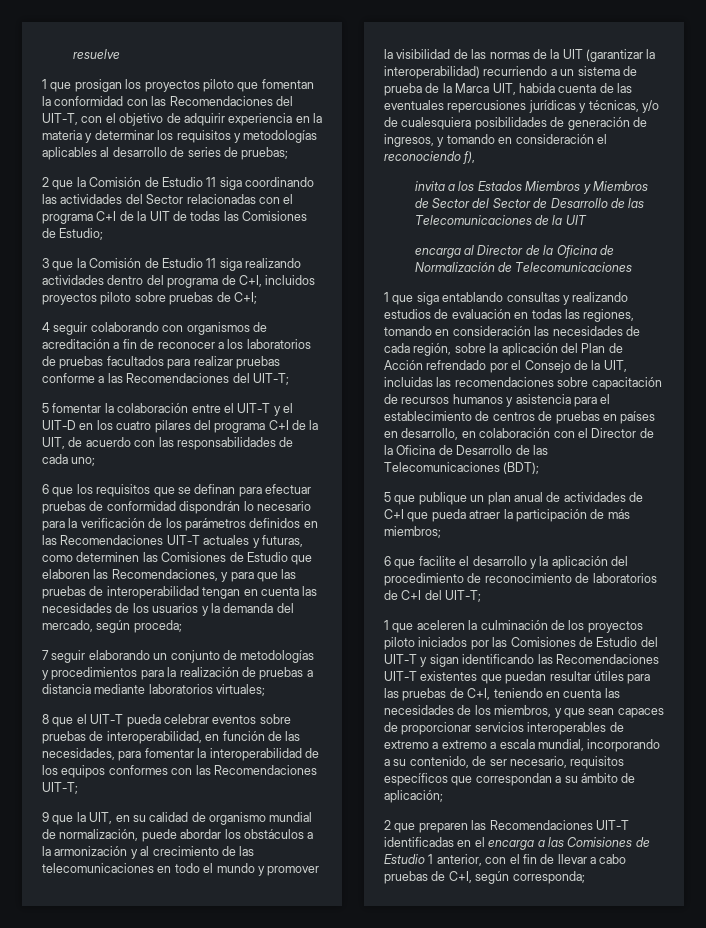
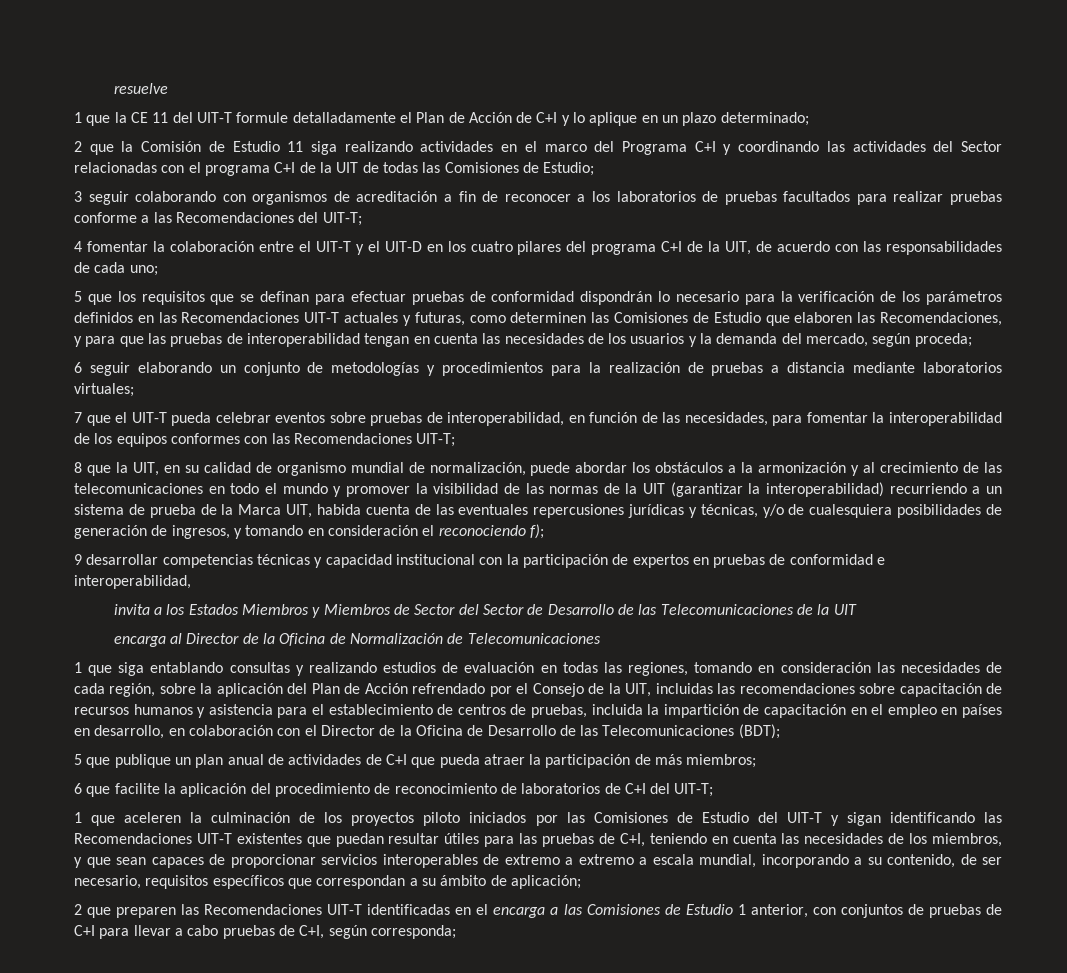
- 1 que prosigan los proyectos piloto que fomentan la conformidad con las Recomendaciones del UIT-T, con el objetivo de adquirir experiencia en la materia y determinar los requisitos y metodologías aplicables al desarrollo de series de pruebas;
+ 1 que la CE 11 del UIT-T formule detalladamente el Plan de Acción de C+I y lo aplique en un plazo determinado;
- 2 que la Comisión de Estudio 11 siga coordinando las actividades del Sector relacionadas con el programa C+I de la UIT de todas las Comisiones de Estudio;
+ 2 que la Comisión de Estudio 11 siga realizando actividades en el marco del Programa C+I y coordinando las actividades del Sector relacionadas con el programa C+I de la UIT de todas las Comisiones de Estudio;
- 3 que la Comisión de Estudio 11 siga realizando actividades dentro del programa de C+I, incluidos proyectos piloto sobre pruebas de C+I;
- 4 seguir colaborando con organismos de acreditación a fin de reconocer a los laboratorios de pruebas facultados para realizar pruebas conforme a las Recomendaciones del UIT-T;
+ 3 seguir colaborando con organismos de acreditación a fin de reconocer a los laboratorios de pruebas facultados para realizar pruebas conforme a las Recomendaciones del UIT-T;
- 5 fomentar la colaboración entre el UIT-T y el UIT-D en los cuatro pilares del programa C+I de la UIT, de acuerdo con las responsabilidades de cada uno;
+ 4 fomentar la colaboración entre el UIT-T y el UIT-D en los cuatro pilares del programa C+I de la UIT, de acuerdo con las responsabilidades de cada uno;
- 6 que los requisitos que se definan para efectuar pruebas de conformidad dispondrán lo necesario para la verificación de los parámetros definidos en las Recomendaciones UIT-T actuales y futuras, como determinen las Comisiones de Estudio que elaboren las Recomendaciones, y para que las pruebas de interoperabilidad tengan en cuenta las necesidades de los usuarios y la demanda del mercado, según proceda;
+ 5 que los requisitos que se definan para efectuar pruebas de conformidad dispondrán lo necesario para la verificación de los parámetros definidos en las Recomendaciones UIT-T actuales y futuras, como determinen las Comisiones de Estudio que elaboren las Recomendaciones, y para que las pruebas de interoperabilidad tengan en cuenta las necesidades de los usuarios y la demanda del mercado, según proceda;
- 7 seguir elaborando un conjunto de metodologías y procedimientos para la realización de pruebas a distancia mediante laboratorios virtuales;
+ 6 seguir elaborando un conjunto de metodologías y procedimientos para la realización de pruebas a distancia mediante laboratorios virtuales;
- 8 que el UIT-T pueda celebrar eventos sobre pruebas de interoperabilidad, en función de las necesidades, para fomentar la interoperabilidad de los equipos conformes con las Recomendaciones UIT-T;
+ 7 que el UIT-T pueda celebrar eventos sobre pruebas de interoperabilidad, en función de las necesidades, para fomentar la interoperabilidad de los equipos conformes con las Recomendaciones UIT-T;
- 9 que la UIT, en su calidad de organismo mundial de normalización, puede abordar los obstáculos a la armonización y al crecimiento de las telecomunicaciones en todo el mundo y promover la visibilidad de las normas de la UIT (garantizar la interoperabilidad) recurriendo a un sistema de prueba de la Marca UIT, habida cuenta de las eventuales repercusiones jurídicas y técnicas, y/o de cualesquiera posibilidades de generación de ingresos, y tomando en consideración el reconociendo f),
+ 8 que la UIT, en su calidad de organismo mundial de normalización, puede abordar los obstáculos a la armonización y al crecimiento de las telecomunicaciones en todo el mundo y promover la visibilidad de las normas de la UIT (garantizar la interoperabilidad) recurriendo a un sistema de prueba de la Marca UIT, habida cuenta de las eventuales repercusiones jurídicas y técnicas, y/o de cualesquiera posibilidades de generación de ingresos, y tomando en consideración el reconociendo f);
+ 9 desarrollar competencias técnicas y capacidad institucional con la participación de expertos en pruebas de conformidad e interoperabilidad,
- 1 que siga entablando consultas y realizando estudios de evaluación en todas las regiones, tomando en consideración las necesidades de cada región, sobre la aplicación del Plan de Acción refrendado por el Consejo de la UIT, incluidas las recomendaciones sobre capacitación de recursos humanos y asistencia para el establecimiento de centros de pruebas en países en desarrollo, en colaboración con el Director de la Oficina de Desarrollo de las Telecomunicaciones (BDT);
+ 1 que siga entablando consultas y realizando estudios de evaluación en todas las regiones, tomando en consideración las necesidades de cada región, sobre la aplicación del Plan de Acción refrendado por el Consejo de la UIT, incluidas las recomendaciones sobre capacitación de recursos humanos y asistencia para el establecimiento de centros de pruebas, incluida la impartición de capacitación en el empleo en países en desarrollo, en colaboración con el Director de la Oficina de Desarrollo de las Telecomunicaciones (BDT);
- 6 que facilite el desarrollo y la aplicación del procedimiento de reconocimiento de laboratorios de C+I del UIT-T;
+ 6 que facilite la aplicación del procedimiento de reconocimiento de laboratorios de C+I del UIT-T;
- 2 que preparen las Recomendaciones UIT-T identificadas en el encarga a las Comisiones de Estudio 1 anterior, con el fin de llevar a cabo pruebas de C+I, según corresponda;
+ 2 que preparen las Recomendaciones UIT-T identificadas en el encarga a las Comisiones de Estudio 1 anterior, con conjuntos de pruebas de C+I para llevar a cabo pruebas de C+I, según corresponda;

